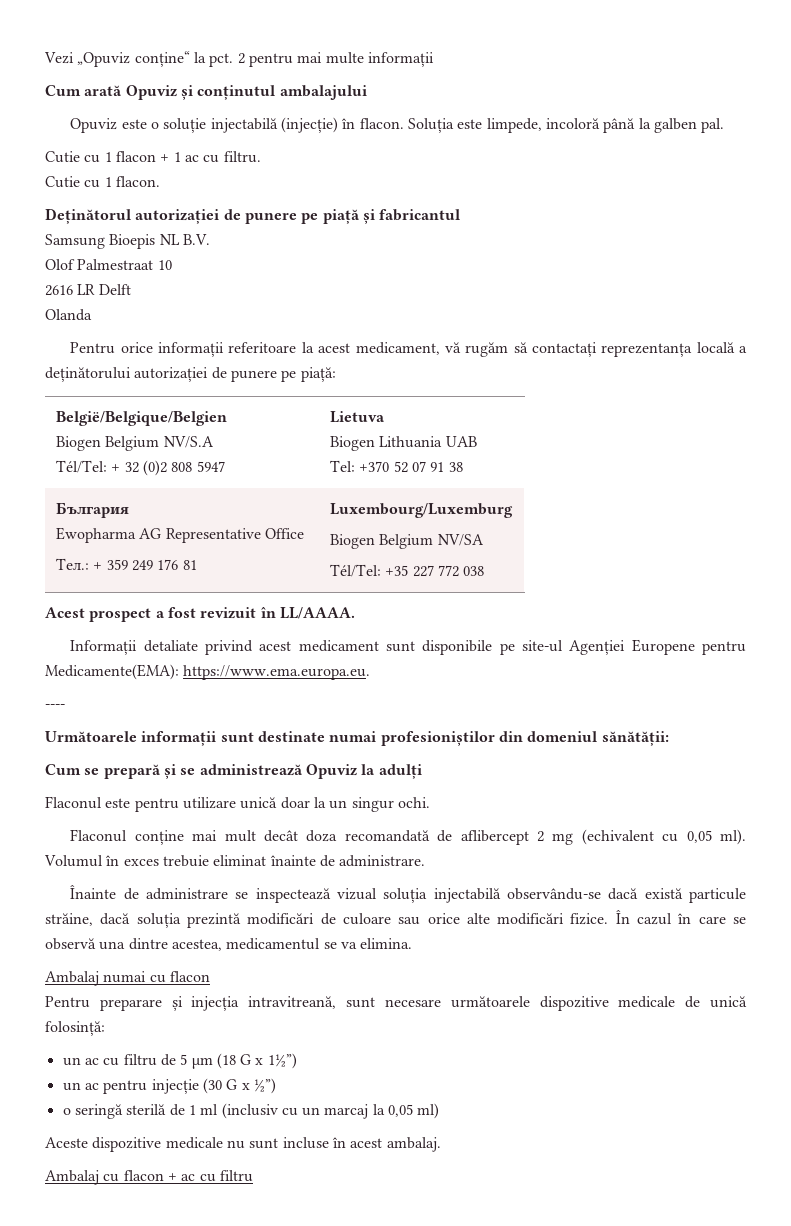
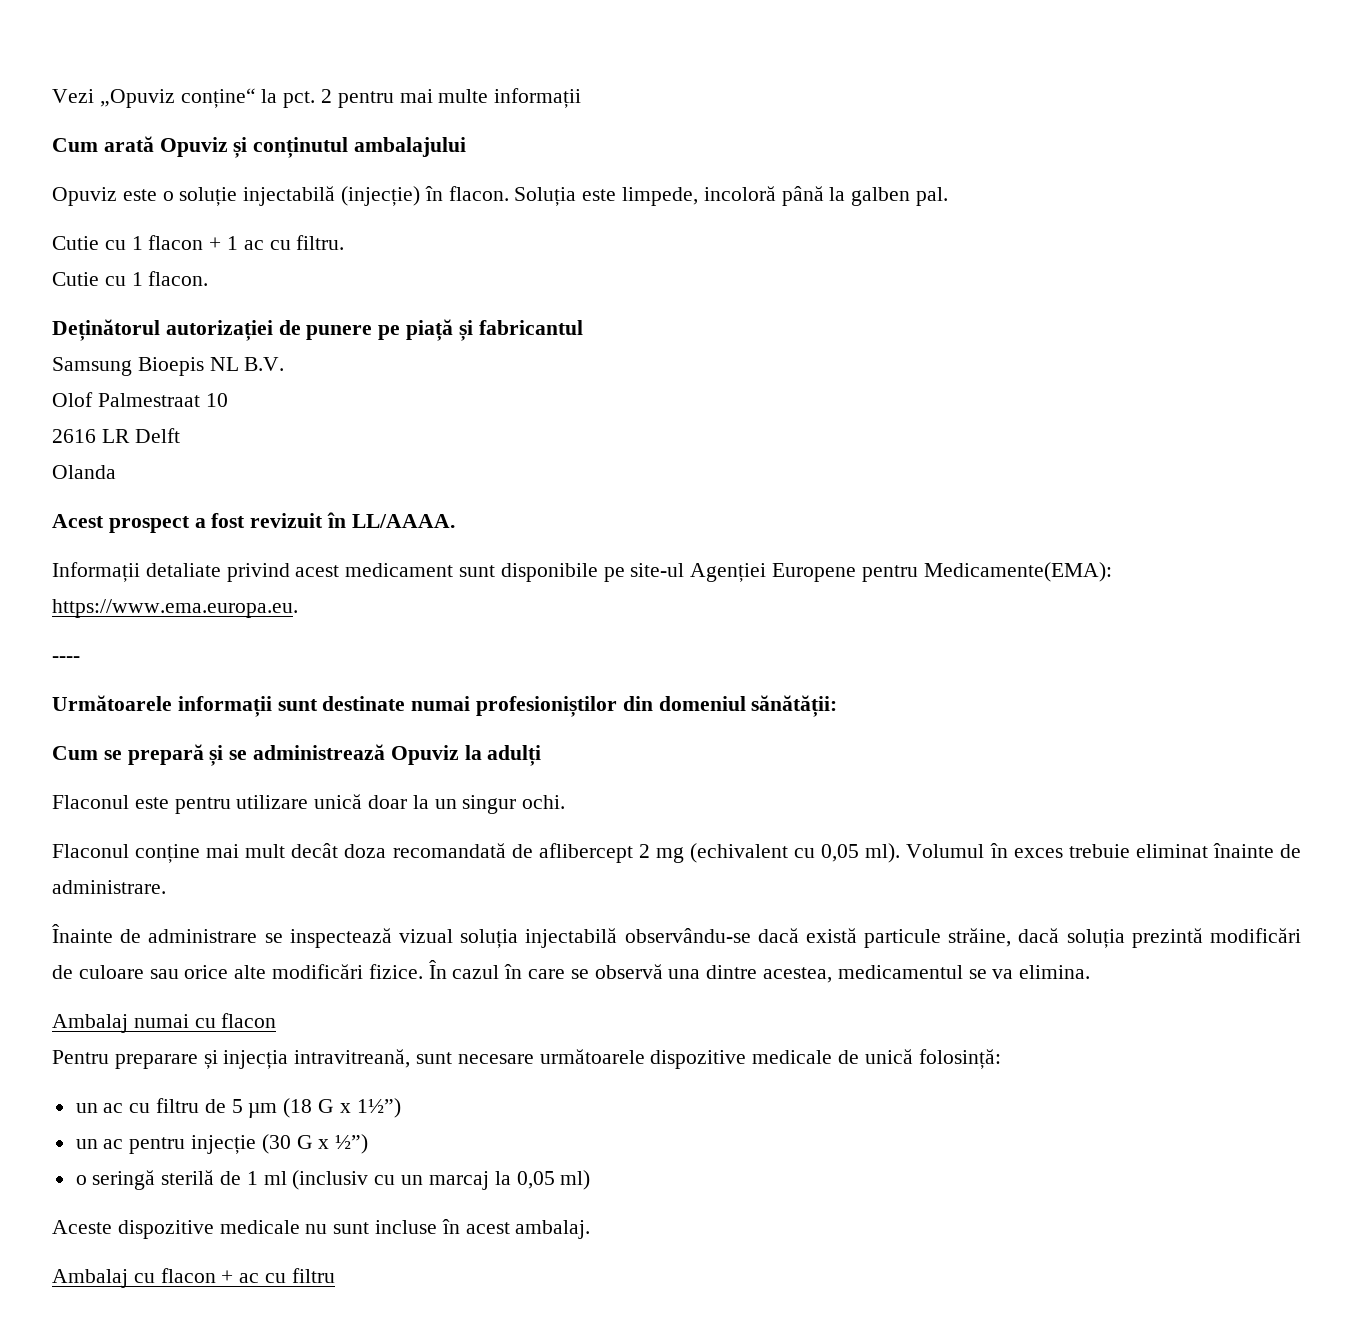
- Pentru orice informații referitoare la acest medicament, vă rugăm să contactați reprezentanța locală a deținătorului autorizației de punere pe piață:
- België/Belgique/Belgien
- Biogen Belgium NV/S.A
- Tél/Tel: + 32 (0)2 808 5947 | Lietuva
- Biogen Lithuania UAB
- Tel: +370 52 07 91 38
- България
- Ewopharma AG Representative Office
- Teл.: + 359 249 176 81 | Luxembourg/Luxemburg
- Biogen Belgium NV/SA
- Tél/Tel: +35 227 772 038

